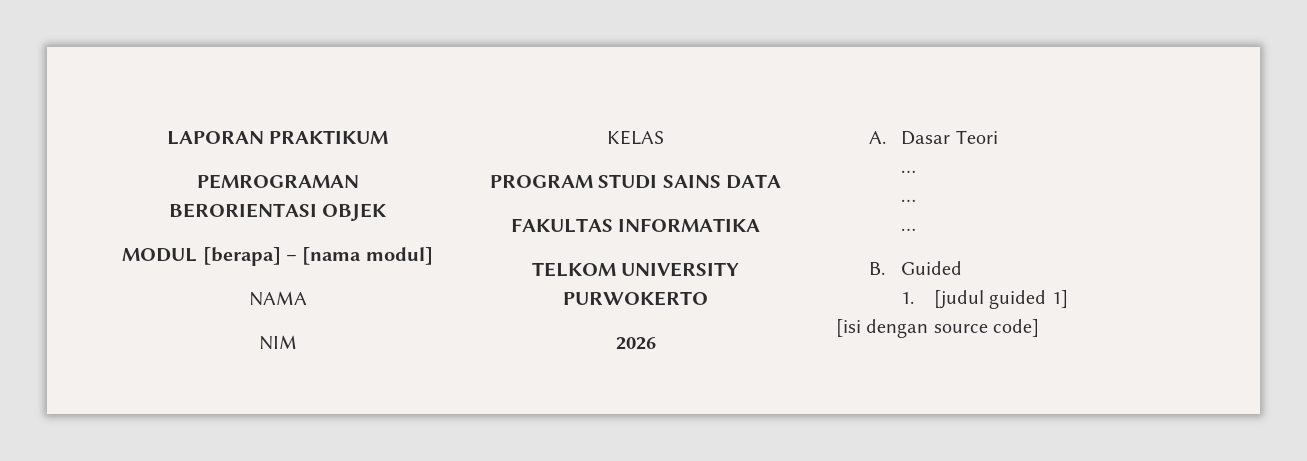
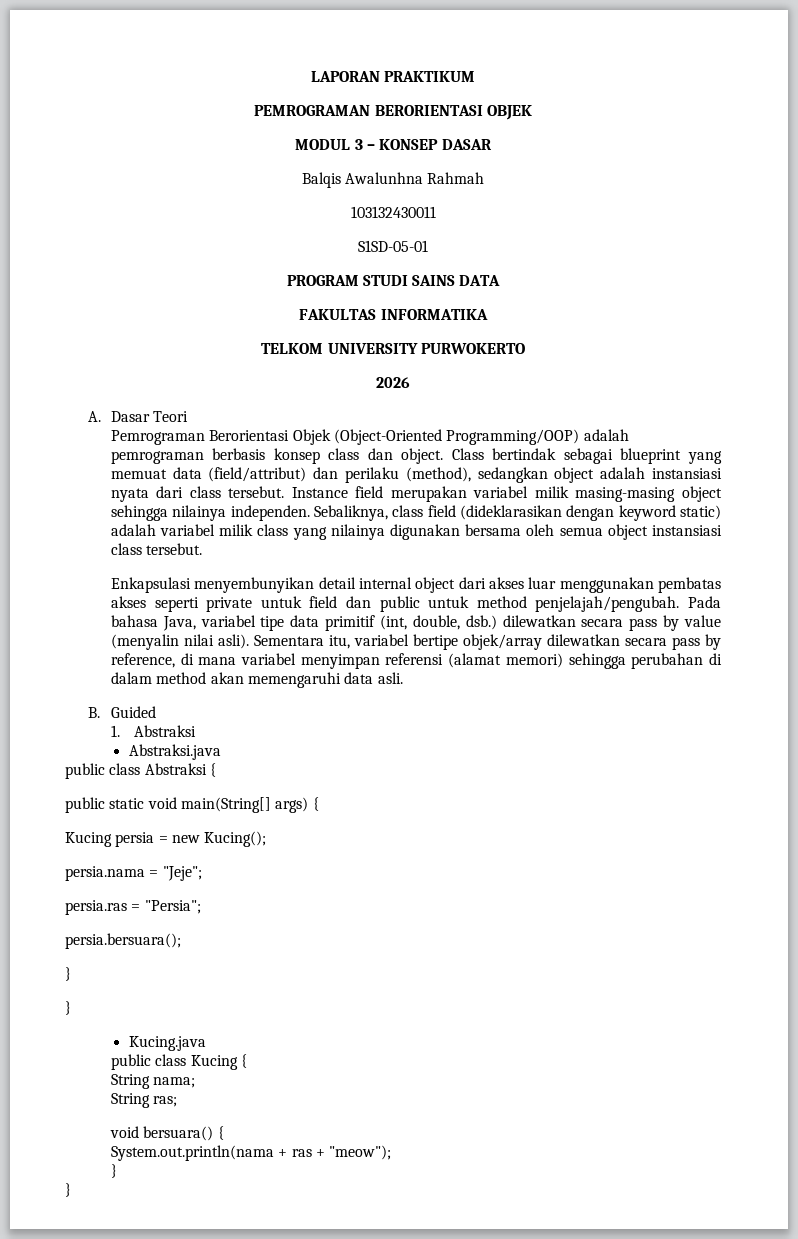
- MODUL [berapa] – [nama modul]
- NAMA
- NIM
- KELAS
+ MODUL 3 – KONSEP DASAR
+ Balqis Awalunhna Rahmah
+ 103132430011
+ S1SD-05-01
  A. Dasar Teori
- …
- …
- …
+ Pemrograman Berorientasi Objek (Object-Oriented Programming/OOP) adalah pemrograman berbasis konsep class dan object. Class bertindak sebagai blueprint yang memuat data (field/attribut) dan perilaku (method), sedangkan object adalah instansiasi nyata dari class tersebut. Instance field merupakan variabel milik masing-masing object sehingga nilainya independen. Sebaliknya, class field (dideklarasikan dengan keyword static) adalah variabel milik class yang nilainya digunakan bersama oleh semua object instansiasi class tersebut.
+ Enkapsulasi menyembunyikan detail internal object dari akses luar menggunakan pembatas akses seperti private untuk field dan public untuk method penjelajah/pengubah. Pada bahasa Java, variabel tipe data primitif (int, double, dsb.) dilewatkan secara pass by value (menyalin nilai asli). Sementara itu, variabel bertipe objek/array dilewatkan secara pass by reference, di mana variabel menyimpan referensi (alamat memori) sehingga perubahan di dalam method akan memengaruhi data asli.
  B. Guided
- 1. [judul guided 1]
- [isi dengan source code]
+ 1. Abstraksi
+ Abstraksi.java
+ public class Abstraksi {
+ public static void main(String[] args) {
+ Kucing persia = new Kucing();
+ persia.nama = "Jeje";
+ persia.ras = "Persia";
+ persia.bersuara();
+ }
+ }
+ Kucing.java
+ public class Kucing {
+ String nama;
+ String ras;
+ void bersuara() {
+ System.out.println(nama + ras + "meow");
+ }
+ }

